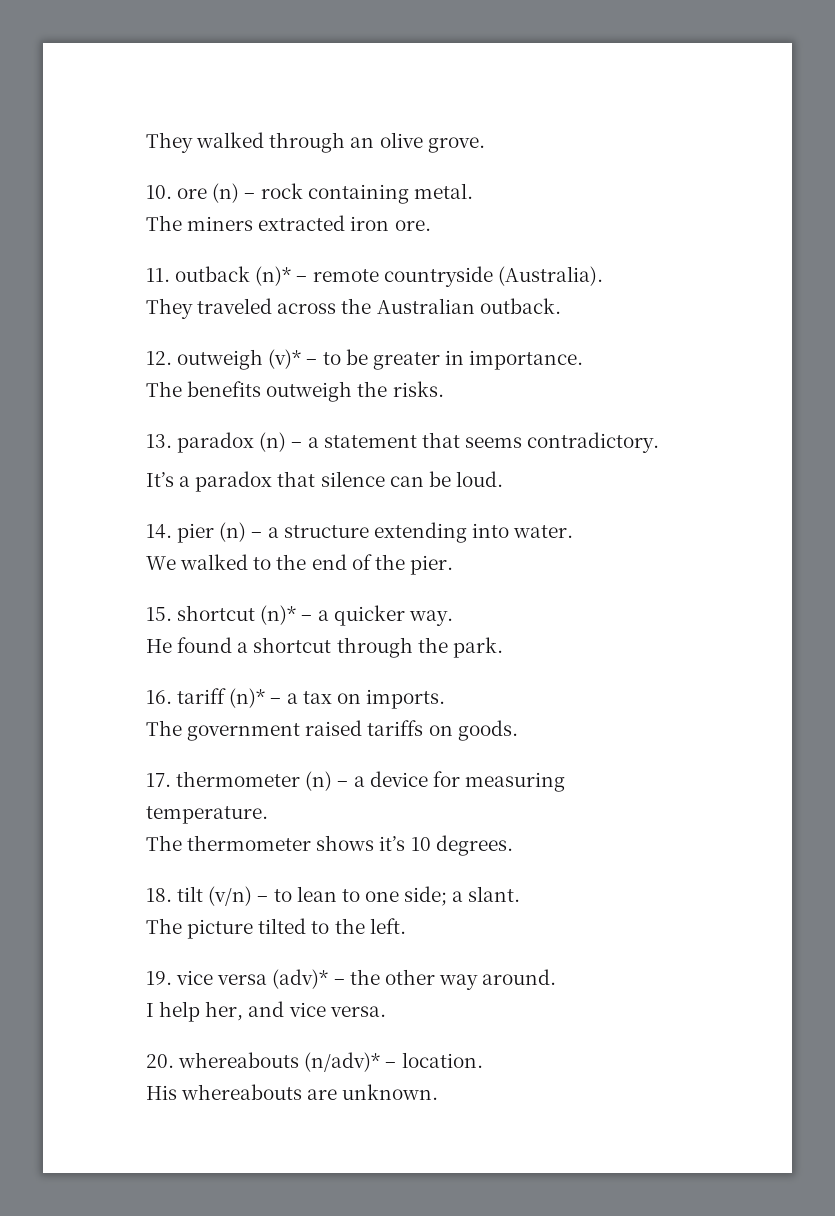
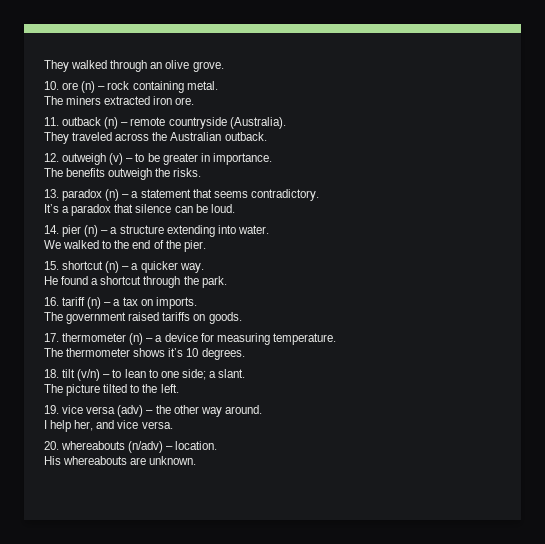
- 11. outback (n)* – remote countryside (Australia).
+ 11. outback (n) – remote countryside (Australia).
- 12. outweigh (v)* – to be greater in importance.
+ 12. outweigh (v) – to be greater in importance.
- 15. shortcut (n)* – a quicker way.
+ 15. shortcut (n) – a quicker way.
- 16. tariff (n)* – a tax on imports.
+ 16. tariff (n) – a tax on imports.
- 19. vice versa (adv)* – the other way around.
+ 19. vice versa (adv) – the other way around.
- 20. whereabouts (n/adv)* – location.
+ 20. whereabouts (n/adv) – location.

